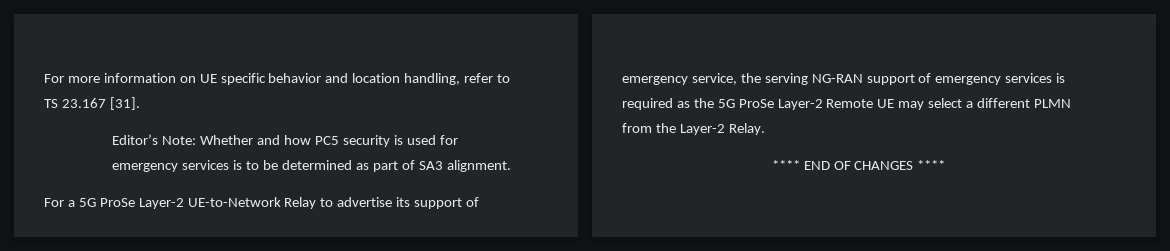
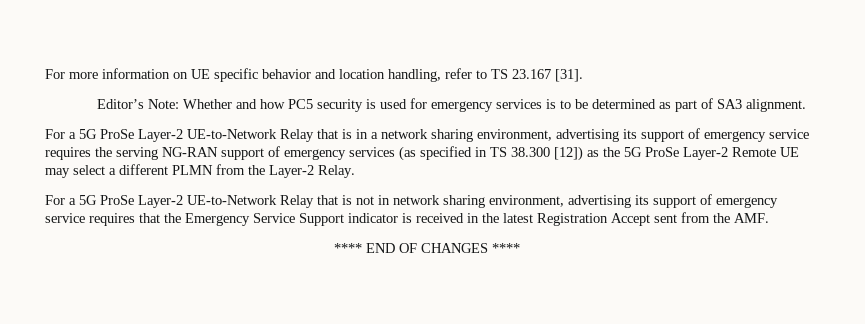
- For a 5G ProSe Layer-2 UE-to-Network Relay to advertise its support of emergency service, the serving NG-RAN support of emergency services is required as the 5G ProSe Layer-2 Remote UE may select a different PLMN from the Layer-2 Relay.
+ For a 5G ProSe Layer-2 UE-to-Network Relay that is in a network sharing environment, advertising its support of emergency service requires the serving NG-RAN support of emergency services (as specified in TS 38.300 [12]) as the 5G ProSe Layer-2 Remote UE may select a different PLMN from the Layer-2 Relay.
+ For a 5G ProSe Layer-2 UE-to-Network Relay that is not in network sharing environment, advertising its support of emergency service requires that the Emergency Service Support indicator is received in the latest Registration Accept sent from the AMF.

